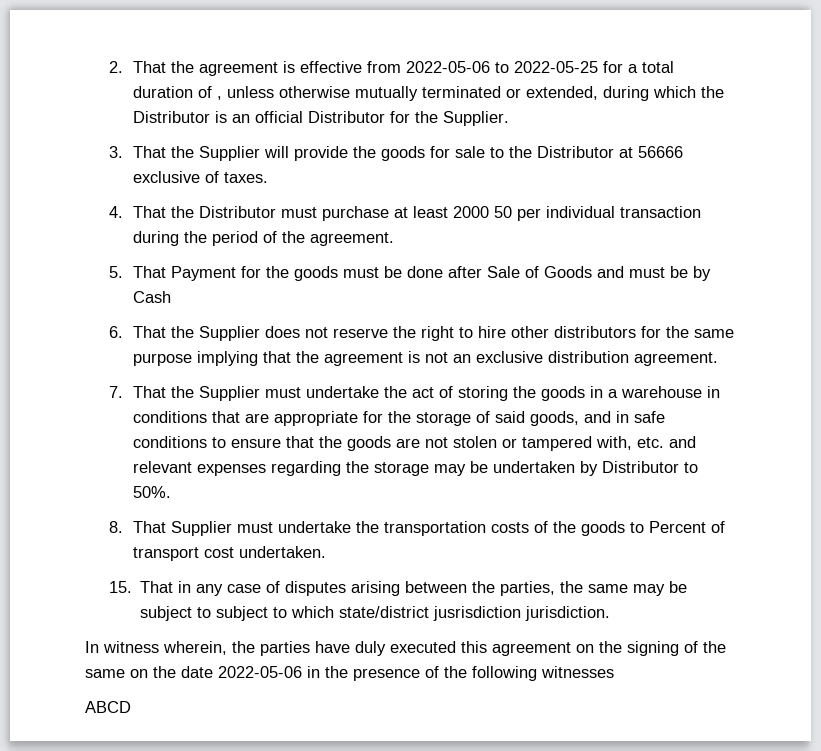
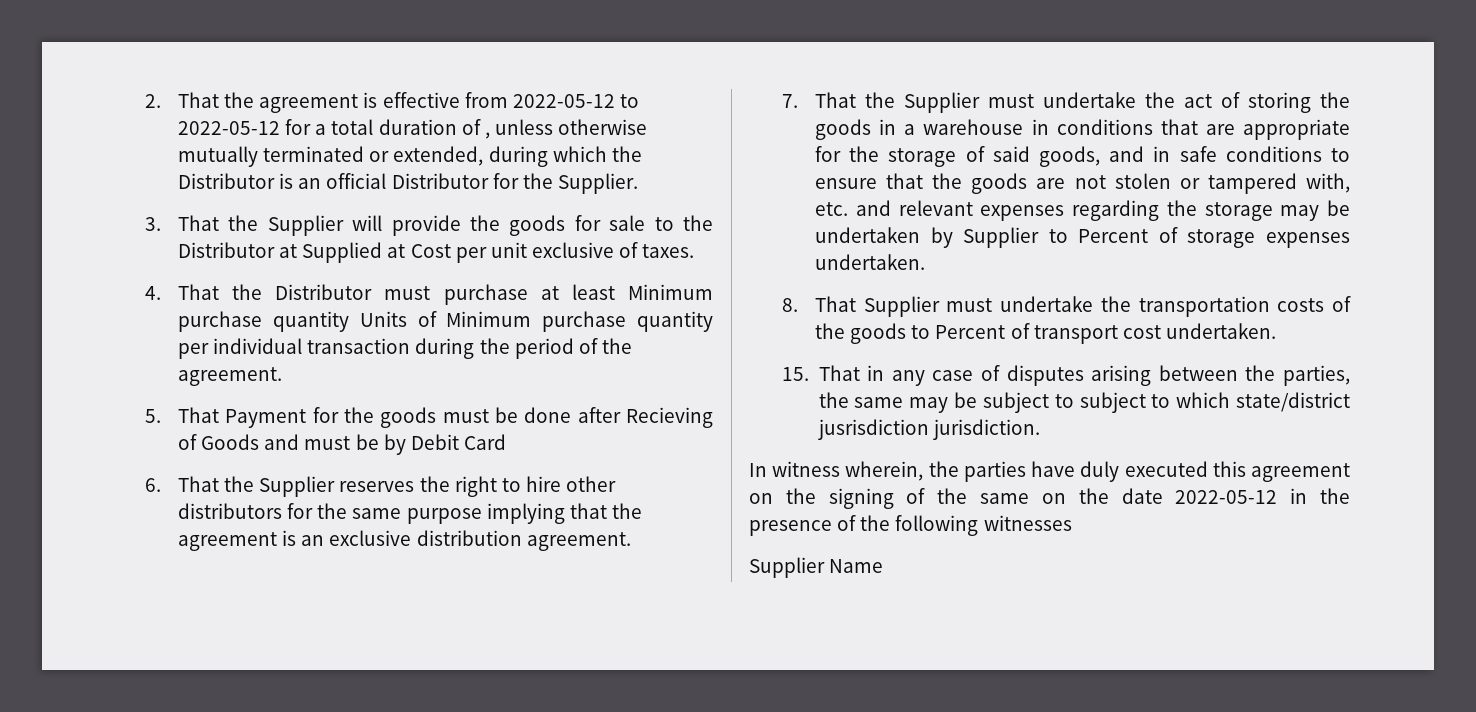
- 2. That the agreement is effective from 2022-05-06 to 2022-05-25 for a total duration of , unless otherwise mutually terminated or extended, during which the Distributor is an official Distributor for the Supplier.
+ 2. That the agreement is effective from 2022-05-12 to 2022-05-12 for a total duration of , unless otherwise mutually terminated or extended, during which the Distributor is an official Distributor for the Supplier.
- 3. That the Supplier will provide the goods for sale to the Distributor at 56666 exclusive of taxes.
+ 3. That the Supplier will provide the goods for sale to the Distributor at Supplied at Cost per unit exclusive of taxes.
- 4. That the Distributor must purchase at least 2000 50 per individual transaction during the period of the agreement.
+ 4. That the Distributor must purchase at least Minimum purchase quantity Units of Minimum purchase quantity per individual transaction during the period of the agreement.
- 5. That Payment for the goods must be done after Sale of Goods and must be by Cash
+ 5. That Payment for the goods must be done after Recieving of Goods and must be by Debit Card
- 6. That the Supplier does not reserve the right to hire other distributors for the same purpose implying that the agreement is not an exclusive distribution agreement.
+ 6. That the Supplier reserves the right to hire other distributors for the same purpose implying that the agreement is an exclusive distribution agreement.
- 7. That the Supplier must undertake the act of storing the goods in a warehouse in conditions that are appropriate for the storage of said goods, and in safe conditions to ensure that the goods are not stolen or tampered with, etc. and relevant expenses regarding the storage may be undertaken by Distributor to 50%.
+ 7. That the Supplier must undertake the act of storing the goods in a warehouse in conditions that are appropriate for the storage of said goods, and in safe conditions to ensure that the goods are not stolen or tampered with, etc. and relevant expenses regarding the storage may be undertaken by Supplier to Percent of storage expenses undertaken.
- In witness wherein, the parties have duly executed this agreement on the signing of the same on the date 2022-05-06 in the presence of the following witnesses
+ In witness wherein, the parties have duly executed this agreement on the signing of the same on the date 2022-05-12 in the presence of the following witnesses
- ABCD
+ Supplier Name

